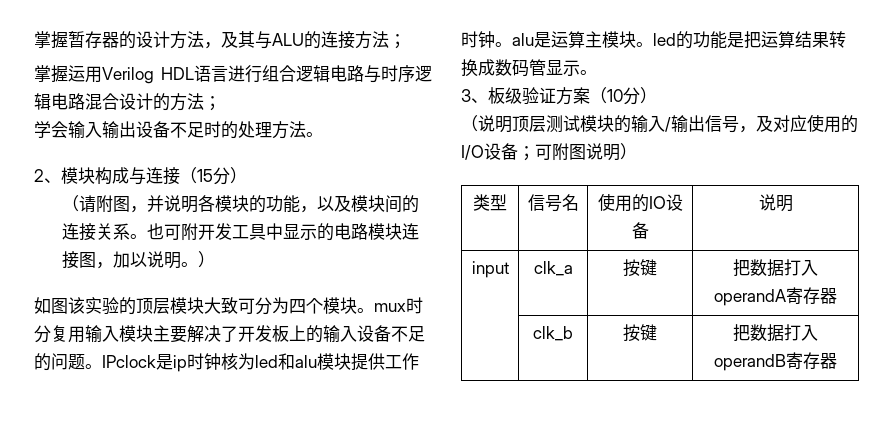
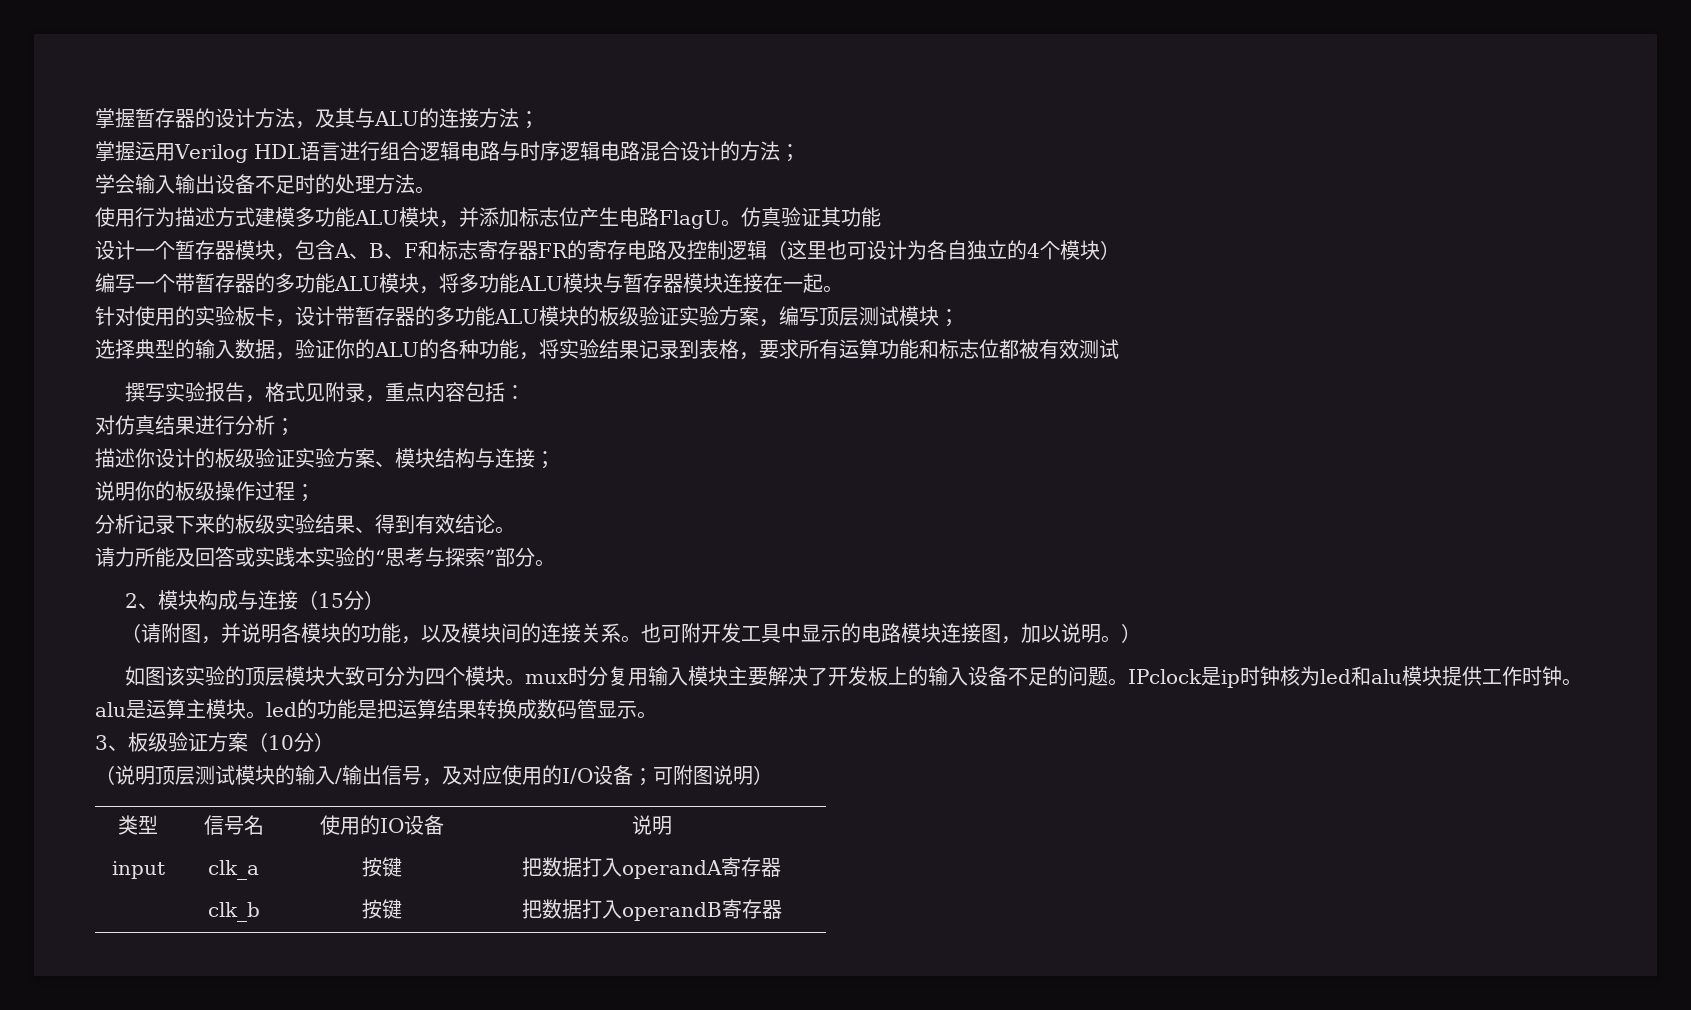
+ 使用行为描述方式建模多功能ALU模块，并添加标志位产生电路FlagU。仿真验证其功能
+ 设计一个暂存器模块，包含A、B、F和标志寄存器FR的寄存电路及控制逻辑（这里也可设计为各自独立的4个模块）
+ 编写一个带暂存器的多功能ALU模块，将多功能ALU模块与暂存器模块连接在一起。
+ 针对使用的实验板卡，设计带暂存器的多功能ALU模块的板级验证实验方案，编写顶层测试模块；
+ 选择典型的输入数据，验证你的ALU的各种功能，将实验结果记录到表格，要求所有运算功能和标志位都被有效测试
+ 撰写实验报告，格式见附录，重点内容包括：
+ 对仿真结果进行分析；
+ 描述你设计的板级验证实验方案、模块结构与连接；
+ 说明你的板级操作过程；
+ 分析记录下来的板级实验结果、得到有效结论。
+ 请力所能及回答或实践本实验的“思考与探索”部分。

